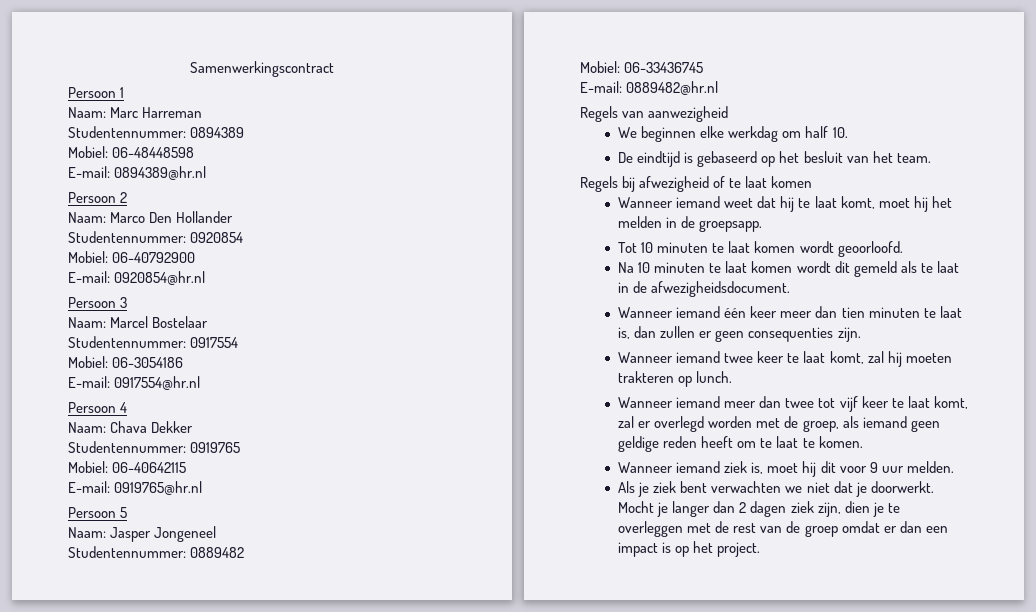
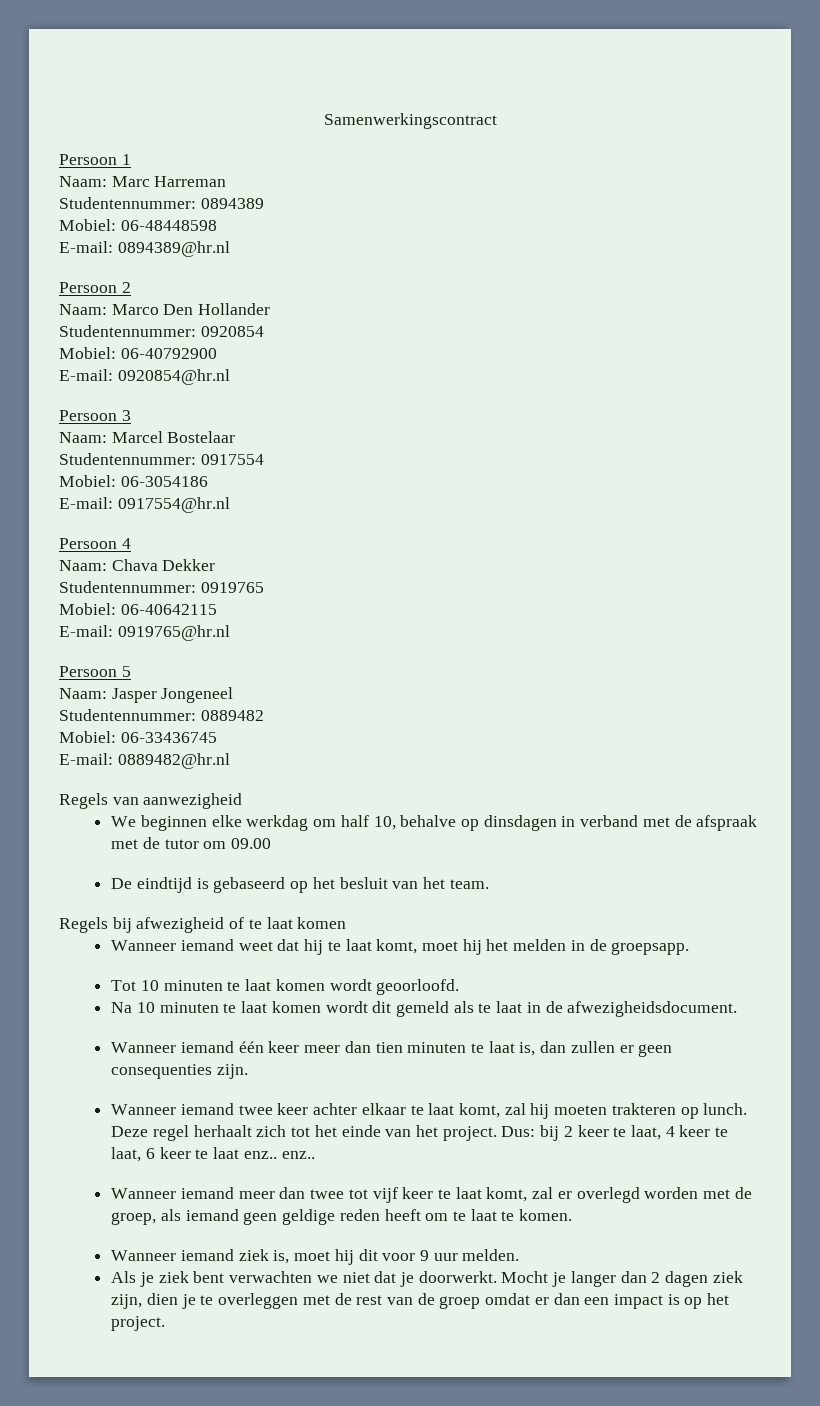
- We beginnen elke werkdag om half 10.
+ We beginnen elke werkdag om half 10, behalve op dinsdagen in verband met de afspraak met de tutor om 09.00
- Wanneer iemand twee keer te laat komt, zal hij moeten trakteren op lunch.
+ Wanneer iemand twee keer achter elkaar te laat komt, zal hij moeten trakteren op lunch. Deze regel herhaalt zich tot het einde van het project. Dus: bij 2 keer te laat, 4 keer te laat, 6 keer te laat enz.. enz..

